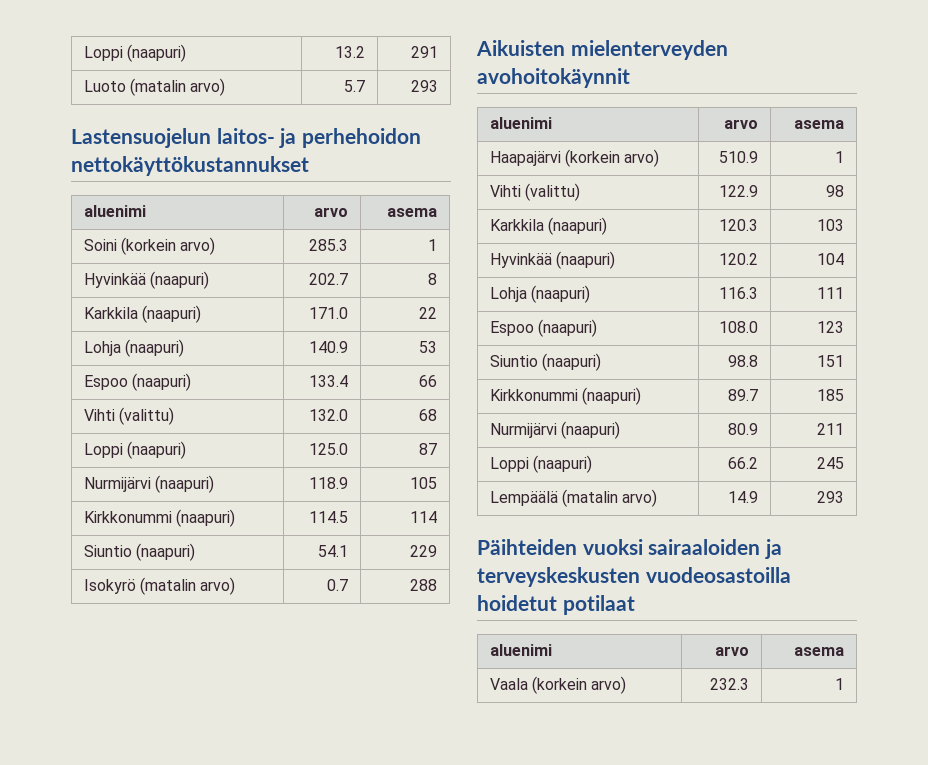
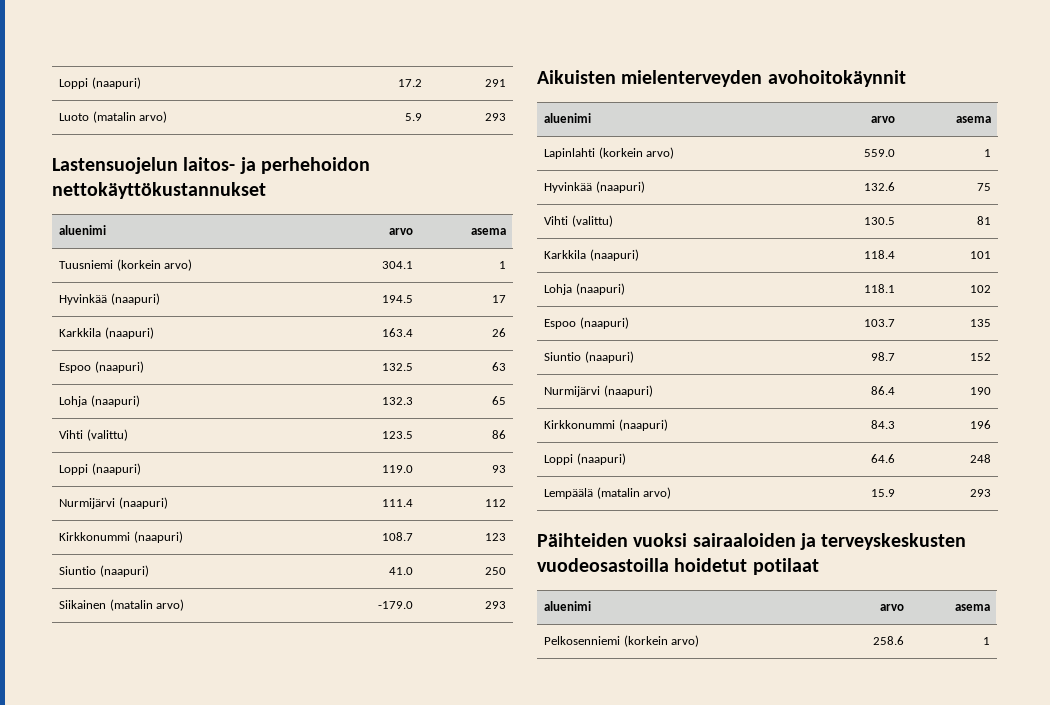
- Loppi (naapuri) | 13.2 | 291
+ Loppi (naapuri) | 17.2 | 291
- Luoto (matalin arvo) | 5.7 | 293
+ Luoto (matalin arvo) | 5.9 | 293
- Soini (korkein arvo) | 285.3 | 1
- Hyvinkää (naapuri) | 202.7 | 8
- Karkkila (naapuri) | 171.0 | 22
- Lohja (naapuri) | 140.9 | 53
- Espoo (naapuri) | 133.4 | 66
- Vihti (valittu) | 132.0 | 68
- Loppi (naapuri) | 125.0 | 87
- Nurmijärvi (naapuri) | 118.9 | 105
- Kirkkonummi (naapuri) | 114.5 | 114
- Siuntio (naapuri) | 54.1 | 229
- Isokyrö (matalin arvo) | 0.7 | 288
+ Tuusniemi (korkein arvo) | 304.1 | 1
+ Hyvinkää (naapuri) | 194.5 | 17
+ Karkkila (naapuri) | 163.4 | 26
+ Espoo (naapuri) | 132.5 | 63
+ Lohja (naapuri) | 132.3 | 65
+ Vihti (valittu) | 123.5 | 86
+ Loppi (naapuri) | 119.0 | 93
+ Nurmijärvi (naapuri) | 111.4 | 112
+ Kirkkonummi (naapuri) | 108.7 | 123
+ Siuntio (naapuri) | 41.0 | 250
+ Siikainen (matalin arvo) | -179.0 | 293
- Haapajärvi (korkein arvo) | 510.9 | 1
- Vihti (valittu) | 122.9 | 98
- Karkkila (naapuri) | 120.3 | 103
- Hyvinkää (naapuri) | 120.2 | 104
- Lohja (naapuri) | 116.3 | 111
- Espoo (naapuri) | 108.0 | 123
- Siuntio (naapuri) | 98.8 | 151
- Kirkkonummi (naapuri) | 89.7 | 185
- Nurmijärvi (naapuri) | 80.9 | 211
- Loppi (naapuri) | 66.2 | 245
+ Lapinlahti (korkein arvo) | 559.0 | 1
+ Hyvinkää (naapuri) | 132.6 | 75
+ Vihti (valittu) | 130.5 | 81
+ Karkkila (naapuri) | 118.4 | 101
+ Lohja (naapuri) | 118.1 | 102
+ Espoo (naapuri) | 103.7 | 135
+ Siuntio (naapuri) | 98.7 | 152
+ Nurmijärvi (naapuri) | 86.4 | 190
+ Kirkkonummi (naapuri) | 84.3 | 196
+ Loppi (naapuri) | 64.6 | 248
- Lempäälä (matalin arvo) | 14.9 | 293
+ Lempäälä (matalin arvo) | 15.9 | 293
- Vaala (korkein arvo) | 232.3 | 1
+ Pelkosenniemi (korkein arvo) | 258.6 | 1

